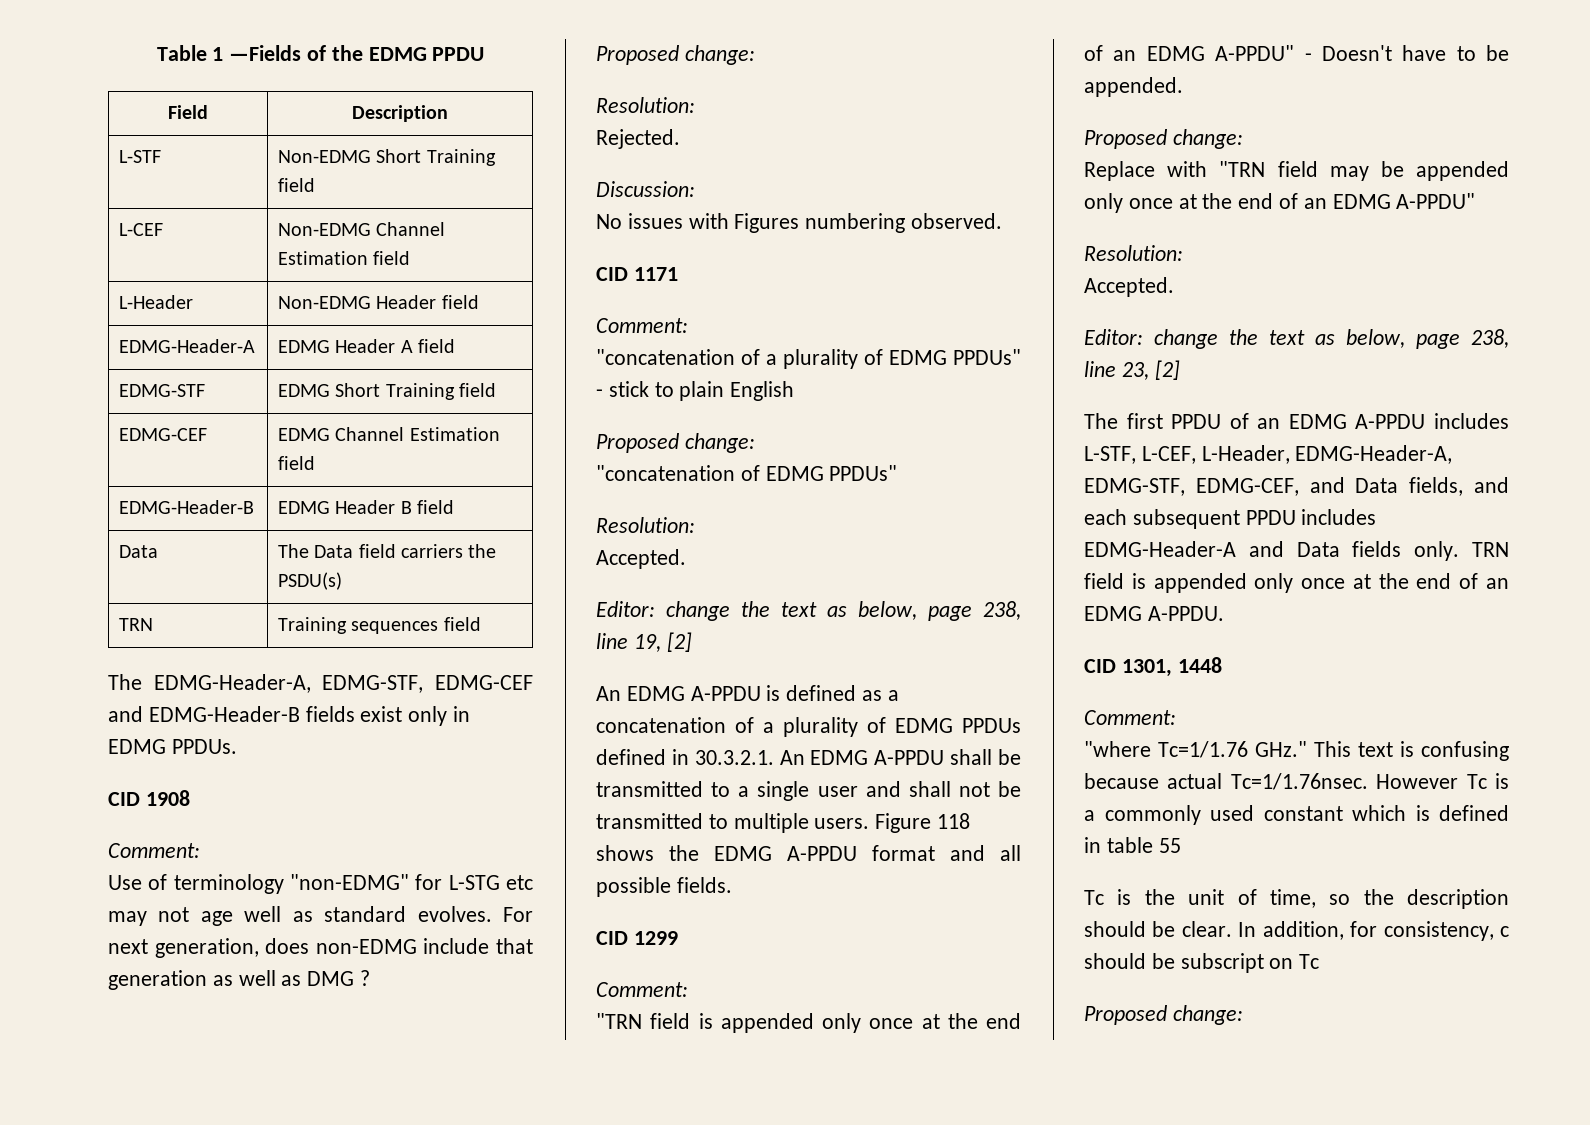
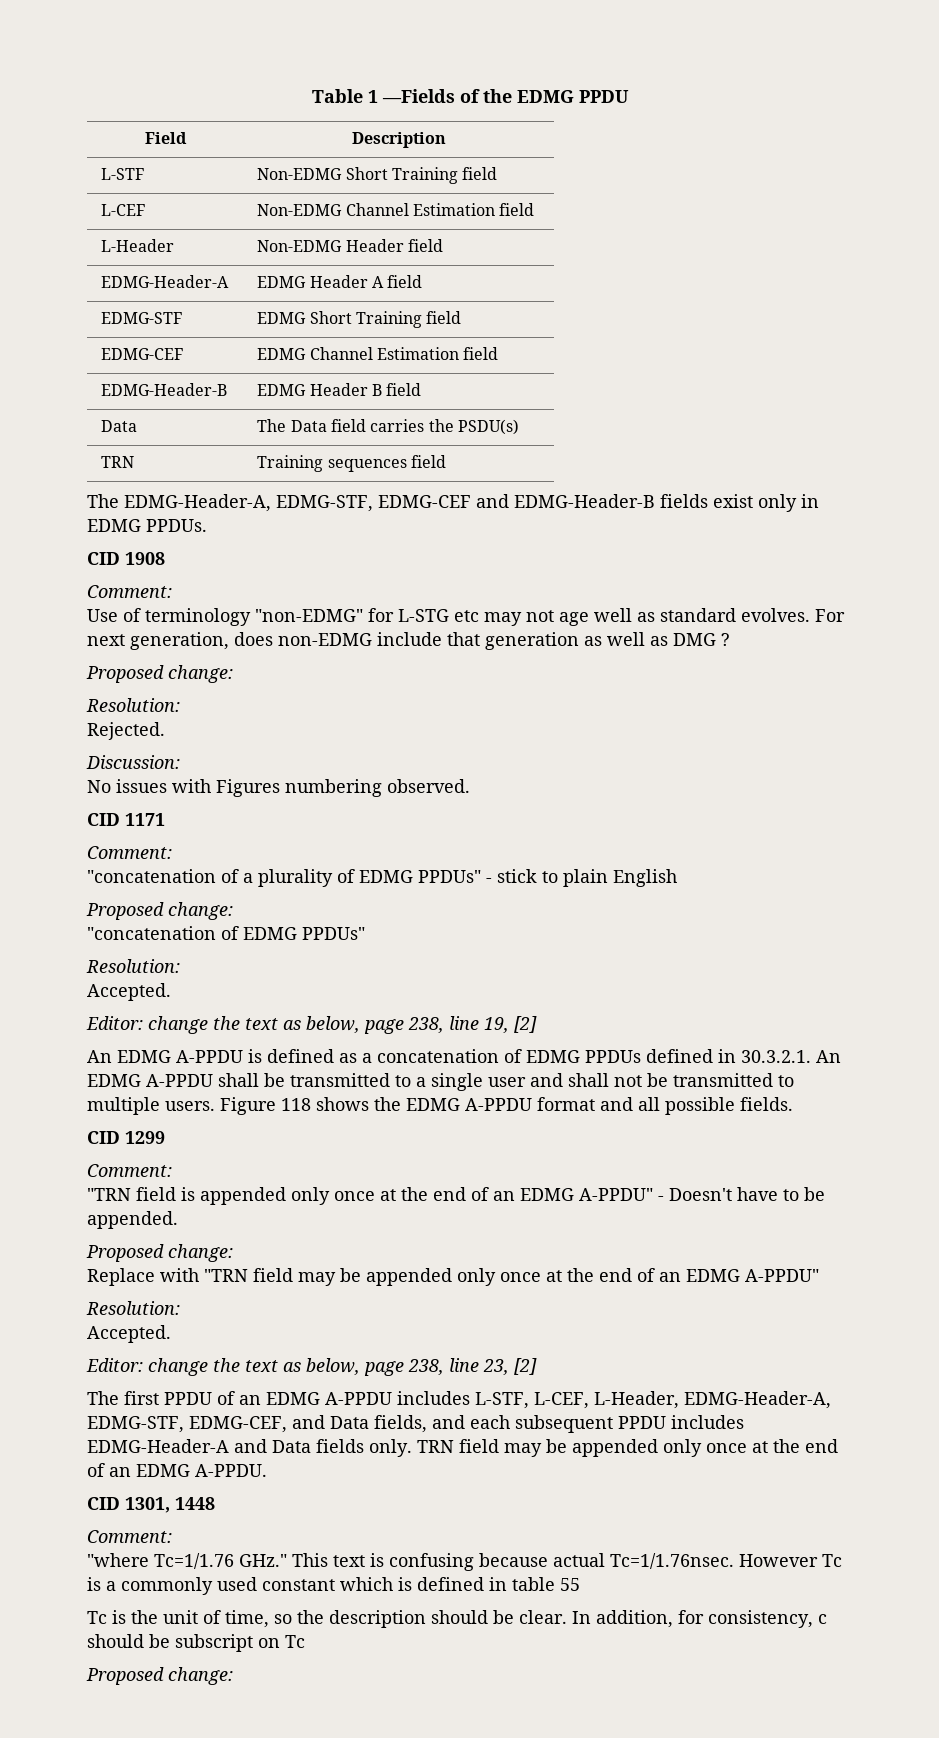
- Data | The Data field carriers the PSDU(s)
+ Data | The Data field carries the PSDU(s)
- An EDMG A-PPDU is defined as a concatenation of a plurality of EDMG PPDUs defined in 30.3.2.1. An EDMG A-PPDU shall be transmitted to a single user and shall not be transmitted to multiple users.
+ An EDMG A-PPDU is defined as a concatenation of EDMG PPDUs defined in 30.3.2.1. An EDMG A-PPDU shall be transmitted to a single user and shall not be transmitted to multiple users.
- TRN field is appended only once at the end of an EDMG A-PPDU.
+ TRN field may be appended only once at the end of an EDMG A-PPDU.

